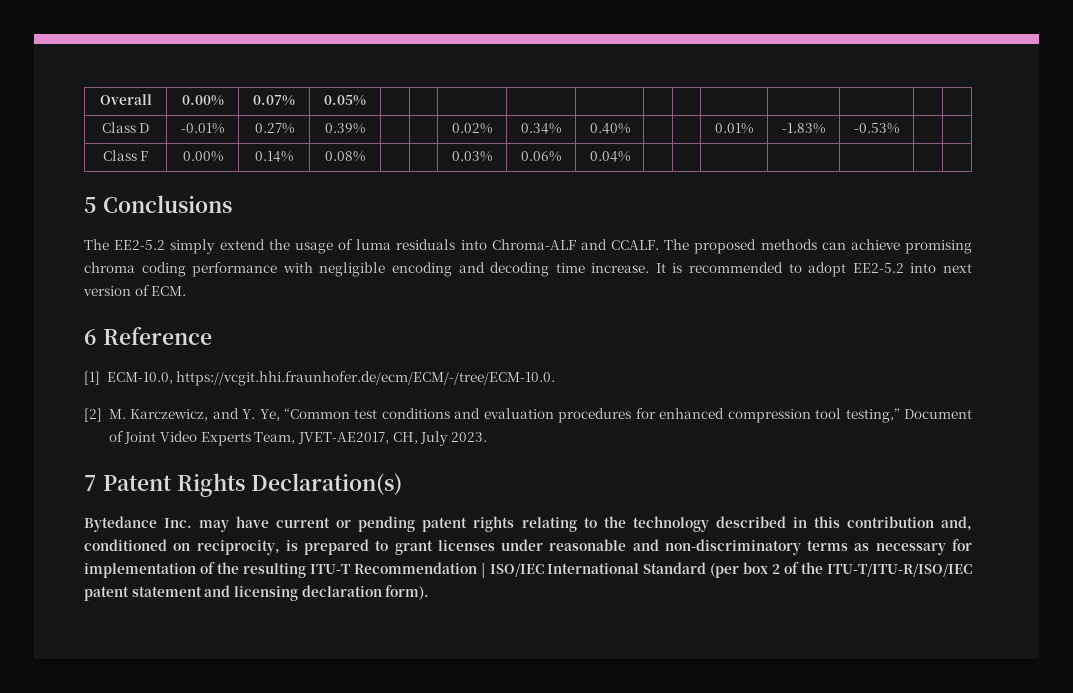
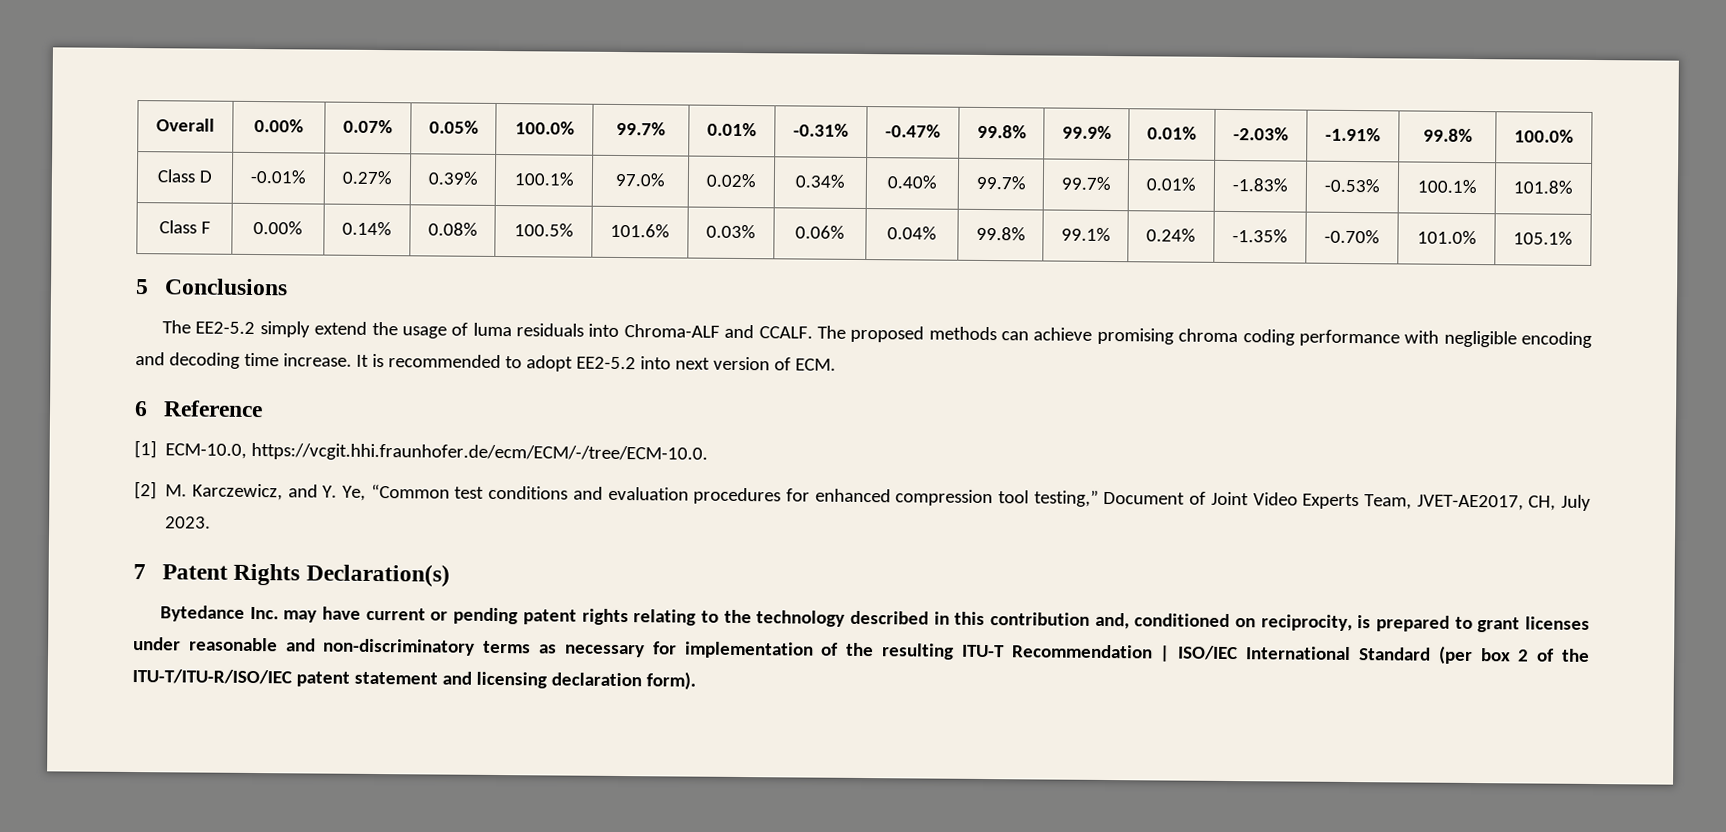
- Overall | 0.00% | 0.07% | 0.05% | | | | | | | | | | | |
+ Overall | 0.00% | 0.07% | 0.05% | 100.0% | 99.7% | 0.01% | -0.31% | -0.47% | 99.8% | 99.9% | 0.01% | -2.03% | -1.91% | 99.8% | 100.0%
- Class D | -0.01% | 0.27% | 0.39% | | | 0.02% | 0.34% | 0.40% | | | 0.01% | -1.83% | -0.53% | |
+ Class D | -0.01% | 0.27% | 0.39% | 100.1% | 97.0% | 0.02% | 0.34% | 0.40% | 99.7% | 99.7% | 0.01% | -1.83% | -0.53% | 100.1% | 101.8%
- Class F | 0.00% | 0.14% | 0.08% | | | 0.03% | 0.06% | 0.04% | | | | | | |
+ Class F | 0.00% | 0.14% | 0.08% | 100.5% | 101.6% | 0.03% | 0.06% | 0.04% | 99.8% | 99.1% | 0.24% | -1.35% | -0.70% | 101.0% | 105.1%

